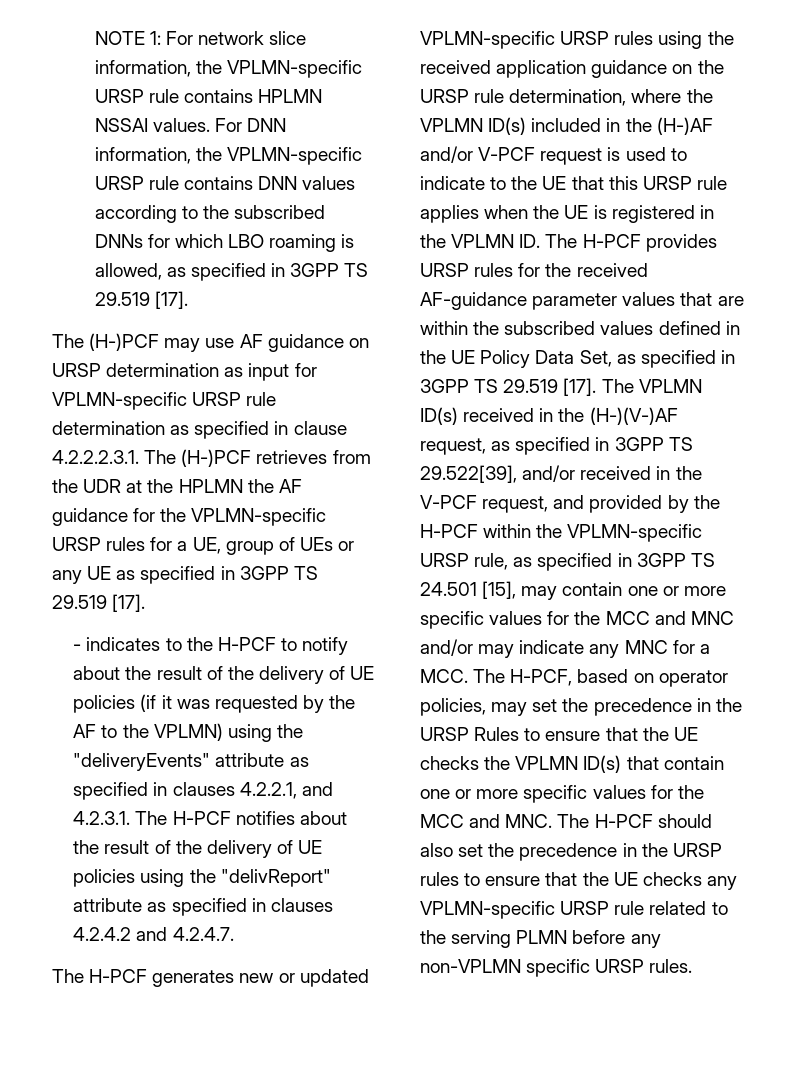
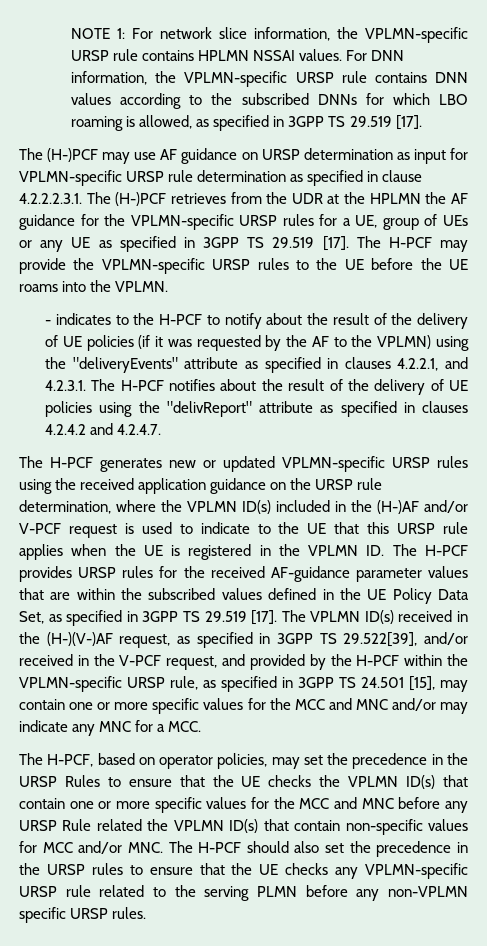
+ The H-PCF may provide the VPLMN-specific URSP rules to the UE before the UE roams into the VPLMN.
- The VPLMN ID(s) received in the (H-)(V-)AF request, as specified in 3GPP TS 29.522[39], and/or received in the V-PCF request, and provided by the H-PCF within the VPLMN-specific URSP rule, as specified in 3GPP TS 24.501 [15], may contain one or more specific values for the MCC and MNC and/or may indicate any MNC for a MCC. The H-PCF, based on operator policies, may set the precedence in the URSP Rules to ensure that the UE checks the VPLMN ID(s) that contain one or more specific values for the MCC and MNC. The H-PCF should also set the precedence in the URSP rules to ensure that the UE checks any VPLMN-specific URSP rule related to the serving PLMN before any non-VPLMN specific URSP rules.
+ The VPLMN ID(s) received in the (H-)(V-)AF request, as specified in 3GPP TS 29.522[39], and/or received in the V-PCF request, and provided by the H-PCF within the VPLMN-specific URSP rule, as specified in 3GPP TS 24.501 [15], may contain one or more specific values for the MCC and MNC and/or may indicate any MNC for a MCC.
+ The H-PCF, based on operator policies, may set the precedence in the URSP Rules to ensure that the UE checks the VPLMN ID(s) that contain one or more specific values for the MCC and MNC before any URSP Rule related the VPLMN ID(s) that contain non-specific values for MCC and/or MNC. The H-PCF should also set the precedence in the URSP rules to ensure that the UE checks any VPLMN-specific URSP rule related to the serving PLMN before any non-VPLMN specific URSP rules.

